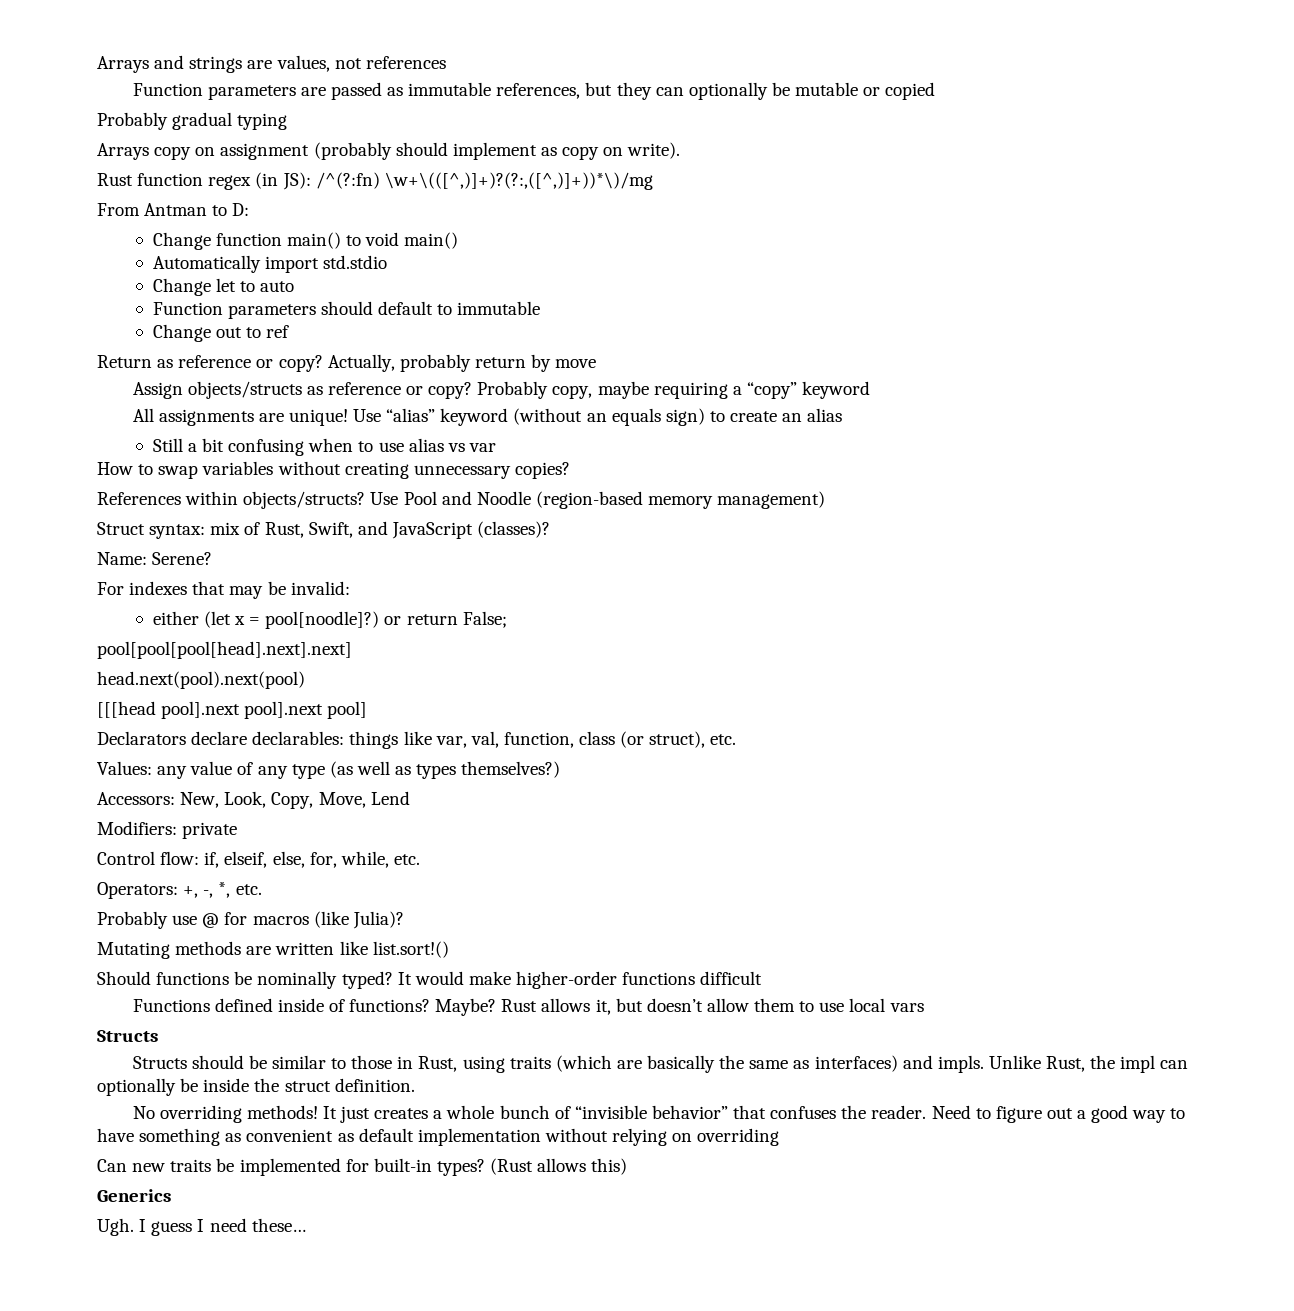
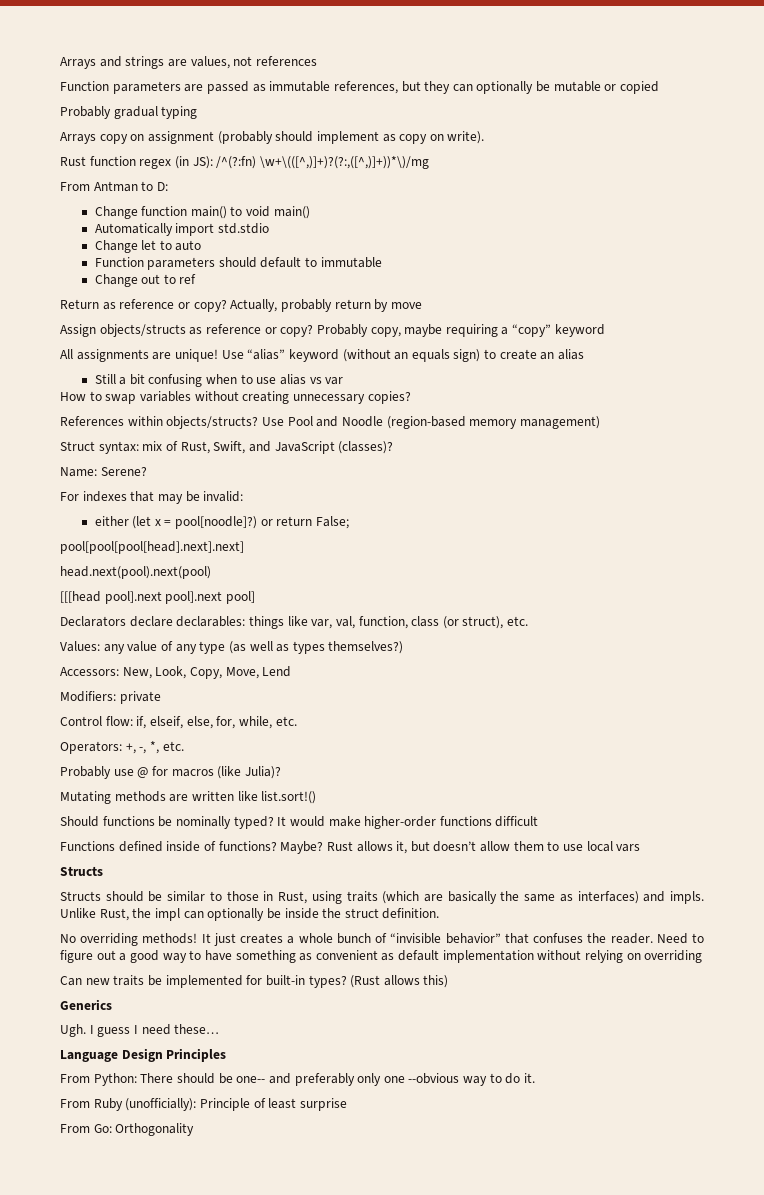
+ Language Design Principles
+ From Python: There should be one-- and preferably only one --obvious way to do it.
+ From Ruby (unofficially): Principle of least surprise
+ From Go: Orthogonality

